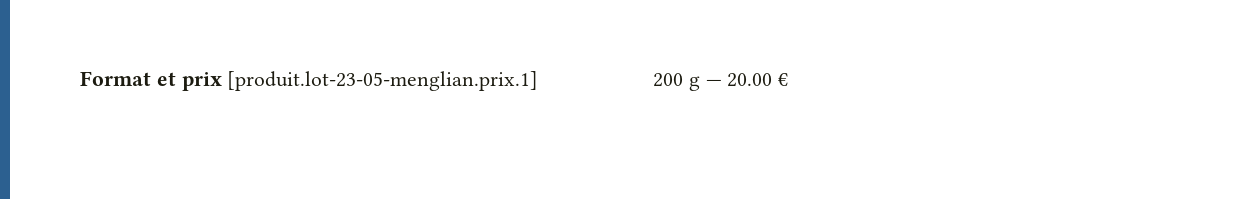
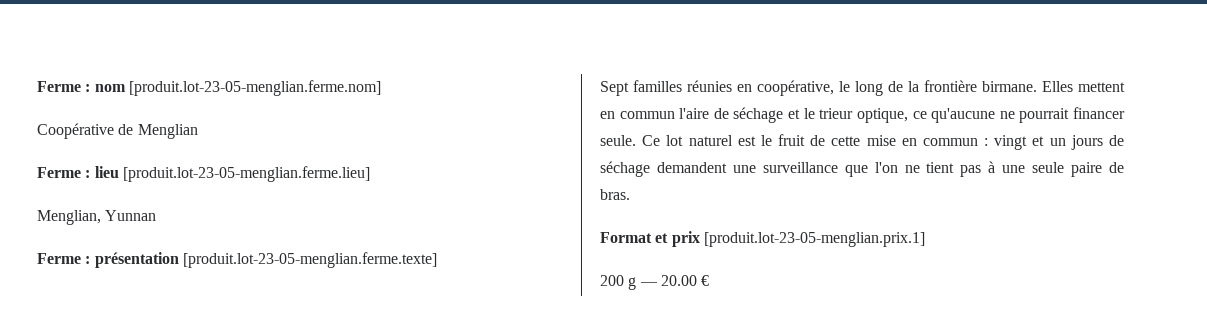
+ Ferme : nom [produit.lot-23-05-menglian.ferme.nom]
+ Coopérative de Menglian
+ Ferme : lieu [produit.lot-23-05-menglian.ferme.lieu]
+ Menglian, Yunnan
+ Ferme : présentation [produit.lot-23-05-menglian.ferme.texte]
+ Sept familles réunies en coopérative, le long de la frontière birmane. Elles mettent en commun l'aire de séchage et le trieur optique, ce qu'aucune ne pourrait financer seule. Ce lot naturel est le fruit de cette mise en commun : vingt et un jours de séchage demandent une surveillance que l'on ne tient pas à une seule paire de bras.

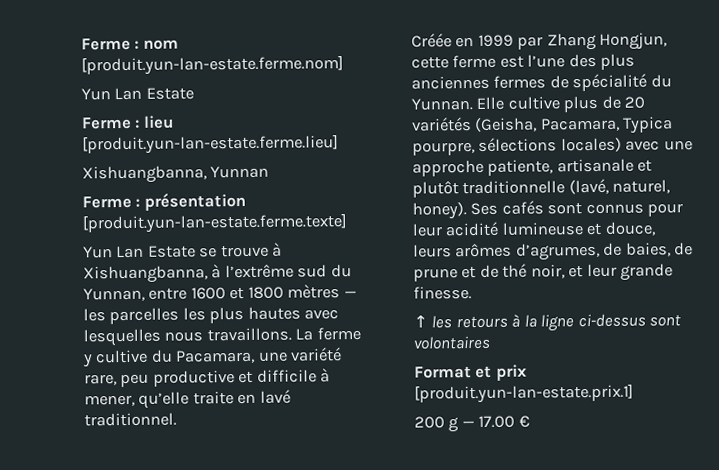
- Ferme : nom [produit.lot-23-05-menglian.ferme.nom]
- Coopérative de Menglian
+ Ferme : nom [produit.yun-lan-estate.ferme.nom]
+ Yun Lan Estate
- Ferme : lieu [produit.lot-23-05-menglian.ferme.lieu]
- Menglian, Yunnan
+ Ferme : lieu [produit.yun-lan-estate.ferme.lieu]
+ Xishuangbanna, Yunnan
- Ferme : présentation [produit.lot-23-05-menglian.ferme.texte]
- Sept familles réunies en coopérative, le long de la frontière birmane. Elles mettent en commun l'aire de séchage et le trieur optique, ce qu'aucune ne pourrait financer seule. Ce lot naturel est le fruit de cette mise en commun : vingt et un jours de séchage demandent une surveillance que l'on ne tient pas à une seule paire de bras.
+ Ferme : présentation [produit.yun-lan-estate.ferme.texte]
+ Yun Lan Estate se trouve à Xishuangbanna, à l’extrême sud du Yunnan, entre 1600 et 1800 mètres — les parcelles les plus hautes avec lesquelles nous travaillons. La ferme y cultive du Pacamara, une variété rare, peu productive et difficile à mener, qu’elle traite en lavé traditionnel.
+ Créée en 1999 par Zhang Hongjun, cette ferme est l’une des plus anciennes fermes de spécialité du Yunnan. Elle cultive plus de 20 variétés (Geisha, Pacamara, Typica pourpre, sélections locales) avec une approche patiente, artisanale et plutôt traditionnelle (lavé, naturel, honey). Ses cafés sont connus pour leur acidité lumineuse et douce, leurs arômes d’agrumes, de baies, de prune et de thé noir, et leur grande finesse.
+ ↑ les retours à la ligne ci-dessus sont volontaires
- Format et prix [produit.lot-23-05-menglian.prix.1]
+ Format et prix [produit.yun-lan-estate.prix.1]
- 200 g — 20.00 €
+ 200 g — 17.00 €

